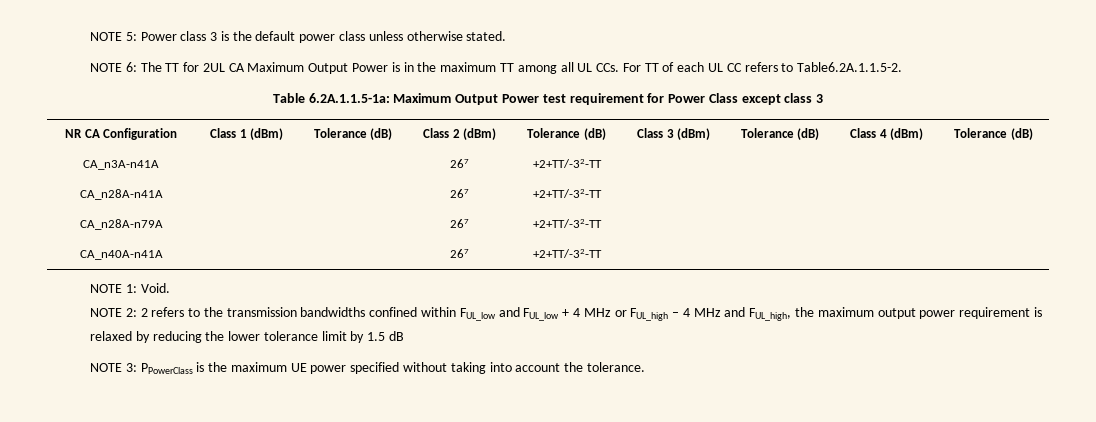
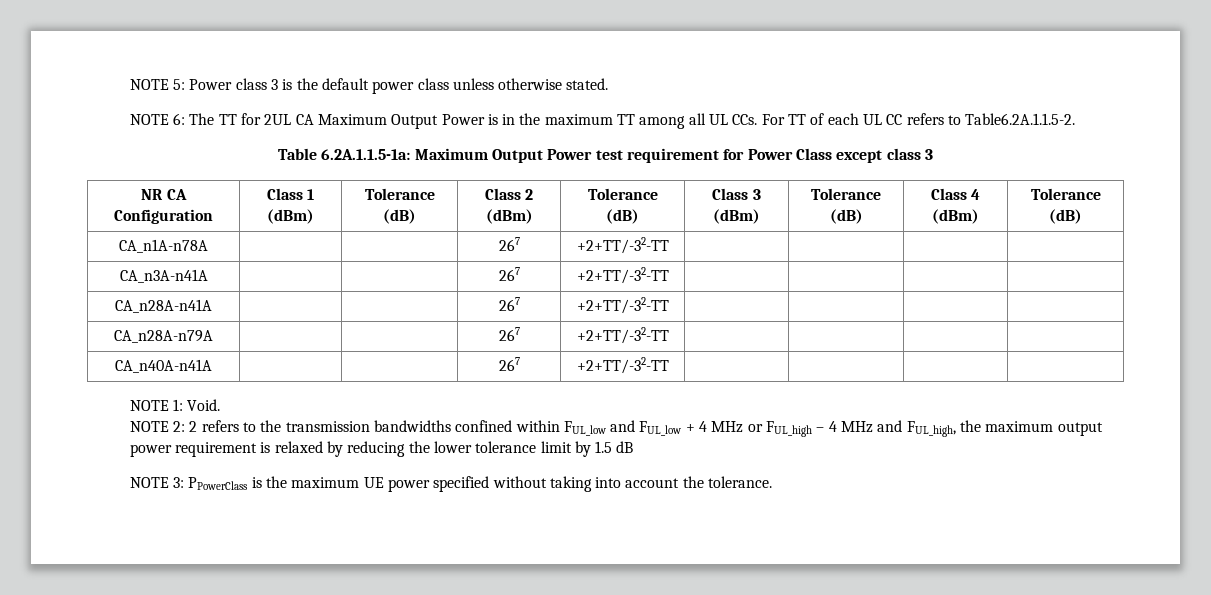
+ CA_n1A-n78A | | | 267 | +2+TT/-32-TT | | | |

